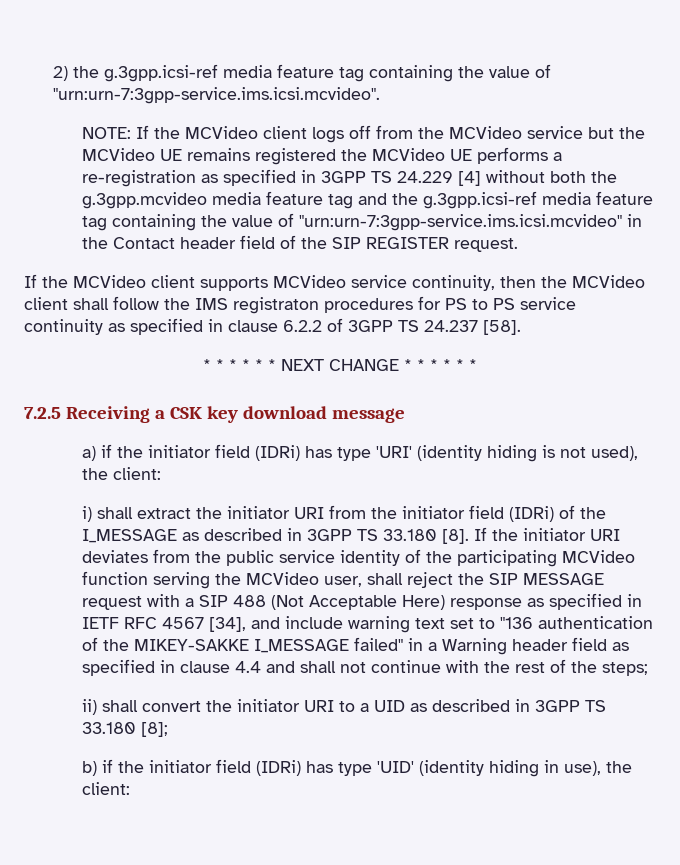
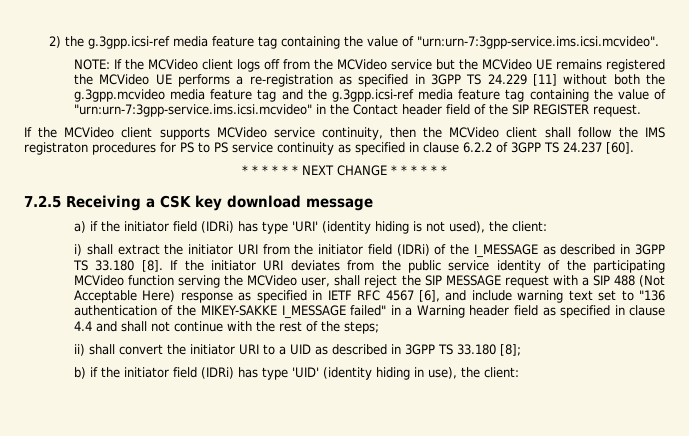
- NOTE: If the MCVideo client logs off from the MCVideo service but the MCVideo UE remains registered the MCVideo UE performs a re-registration as specified in 3GPP TS 24.229 [4] without both the g.3gpp.mcvideo media feature tag and the g.3gpp.icsi-ref media feature tag containing the value of "urn:urn-7:3gpp-service.ims.icsi.mcvideo" in the Contact header field of the SIP REGISTER request.
+ NOTE: If the MCVideo client logs off from the MCVideo service but the MCVideo UE remains registered the MCVideo UE performs a re-registration as specified in 3GPP TS 24.229 [11] without both the g.3gpp.mcvideo media feature tag and the g.3gpp.icsi-ref media feature tag containing the value of "urn:urn-7:3gpp-service.ims.icsi.mcvideo" in the Contact header field of the SIP REGISTER request.
- If the MCVideo client supports MCVideo service continuity, then the MCVideo client shall follow the IMS registraton procedures for PS to PS service continuity as specified in clause 6.2.2 of 3GPP TS 24.237 [58].
+ If the MCVideo client supports MCVideo service continuity, then the MCVideo client shall follow the IMS registraton procedures for PS to PS service continuity as specified in clause 6.2.2 of 3GPP TS 24.237 [60].
- If the initiator URI deviates from the public service identity of the participating MCVideo function serving the MCVideo user, shall reject the SIP MESSAGE request with a SIP 488 (Not Acceptable Here) response as specified in IETF RFC 4567 [34], and include warning text set to "136 authentication of the MIKEY-SAKKE I_MESSAGE failed" in a Warning header field as specified in clause 4.4 and shall not continue with the rest of the steps;
+ If the initiator URI deviates from the public service identity of the participating MCVideo function serving the MCVideo user, shall reject the SIP MESSAGE request with a SIP 488 (Not Acceptable Here) response as specified in IETF RFC 4567 [6], and include warning text set to "136 authentication of the MIKEY-SAKKE I_MESSAGE failed" in a Warning header field as specified in clause 4.4 and shall not continue with the rest of the steps;

